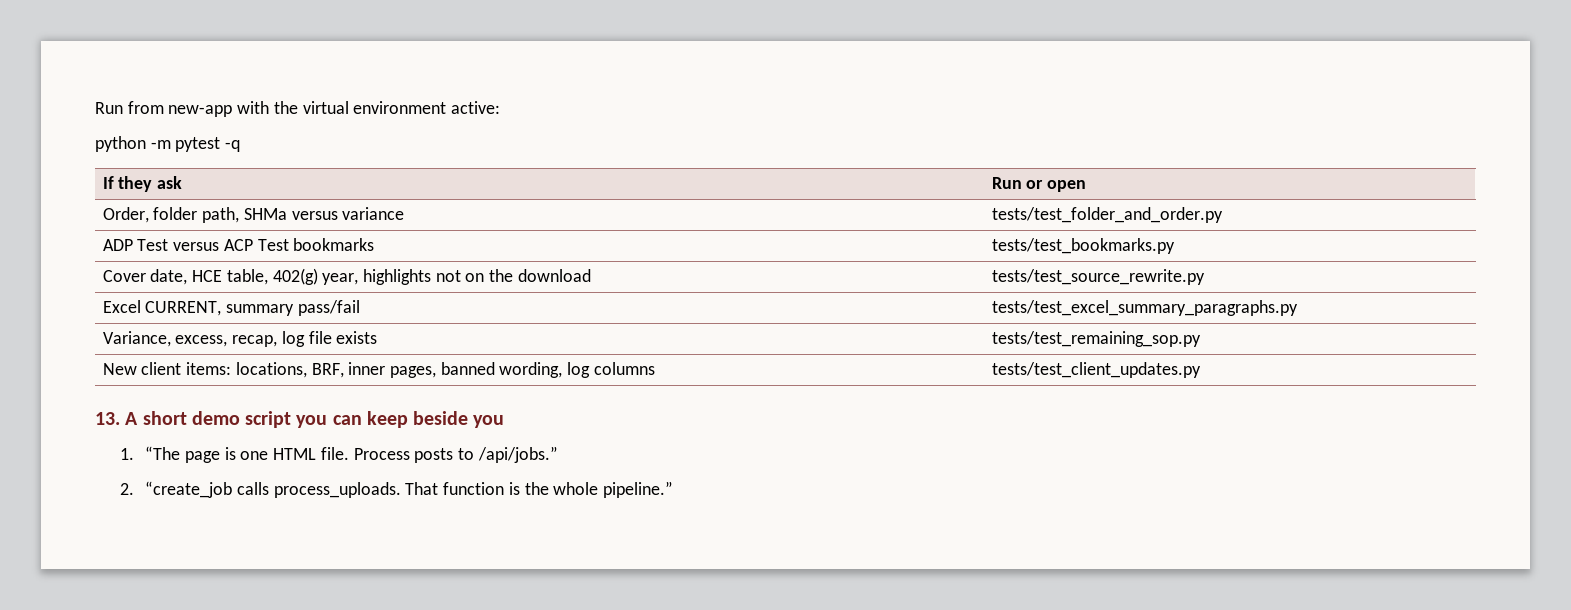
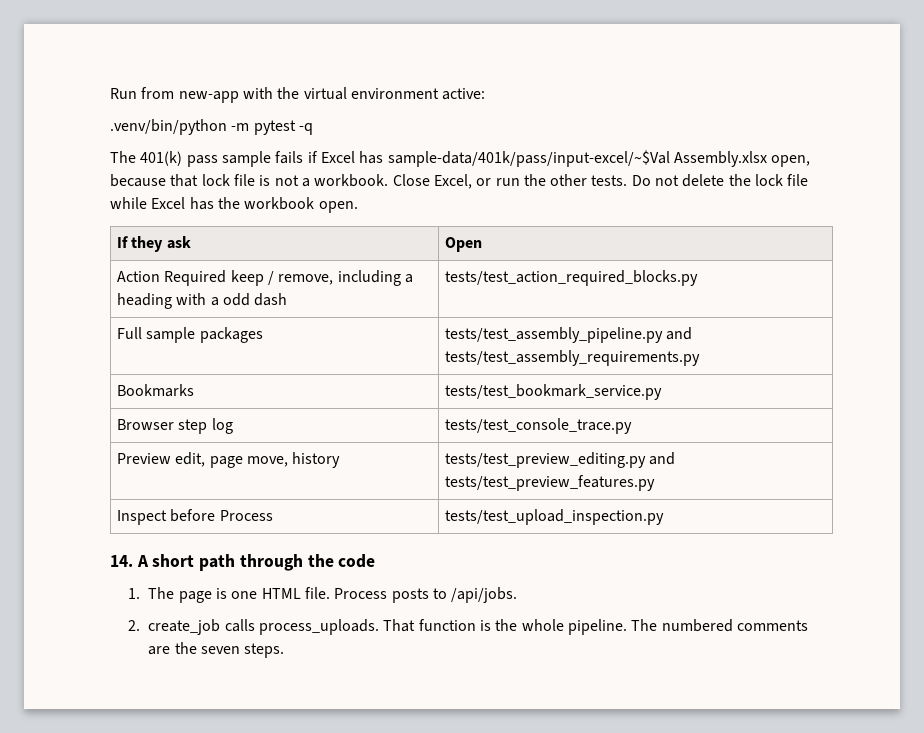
- python -m pytest -q
+ .venv/bin/python -m pytest -q
- If they ask | Run or open
- Order, folder path, SHMa versus variance | tests/test_folder_and_order.py
- ADP Test versus ACP Test bookmarks | tests/test_bookmarks.py
- Cover date, HCE table, 402(g) year, highlights not on the download | tests/test_source_rewrite.py
- Excel CURRENT, summary pass/fail | tests/test_excel_summary_paragraphs.py
- Variance, excess, recap, log file exists | tests/test_remaining_sop.py
- New client items: locations, BRF, inner pages, banned wording, log columns | tests/test_client_updates.py
- 13. A short demo script you can keep beside you
+ The 401(k) pass sample fails if Excel has sample-data/401k/pass/input-excel/~$Val Assembly.xlsx open, because that lock file is not a workbook. Close Excel, or run the other tests. Do not delete the lock file while Excel has the workbook open.
+ If they ask | Open
+ Action Required keep / remove, including a heading with a odd dash | tests/test_action_required_blocks.py
+ Full sample packages | tests/test_assembly_pipeline.py and tests/test_assembly_requirements.py
+ Bookmarks | tests/test_bookmark_service.py
+ Browser step log | tests/test_console_trace.py
+ Preview edit, page move, history | tests/test_preview_editing.py and tests/test_preview_features.py
+ Inspect before Process | tests/test_upload_inspection.py
+ 14. A short path through the code
- 1. “The page is one HTML file.
+ 1. The page is one HTML file.
- Process posts to /api/jobs.”
+ Process posts to /api/jobs.
- 2. “create_job calls process_uploads.
+ 2. create_job calls process_uploads.
- That function is the whole pipeline.”
+ That function is the whole pipeline. The numbered comments are the seven steps.

